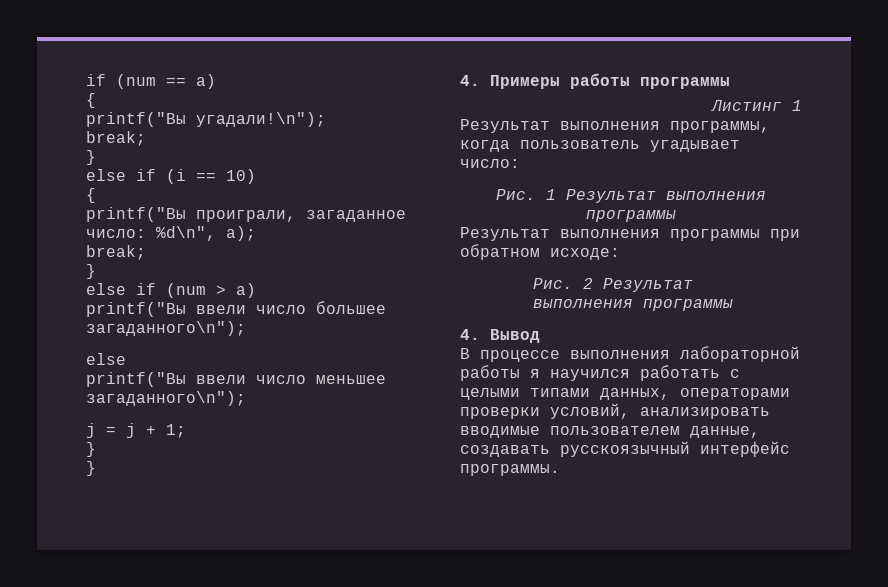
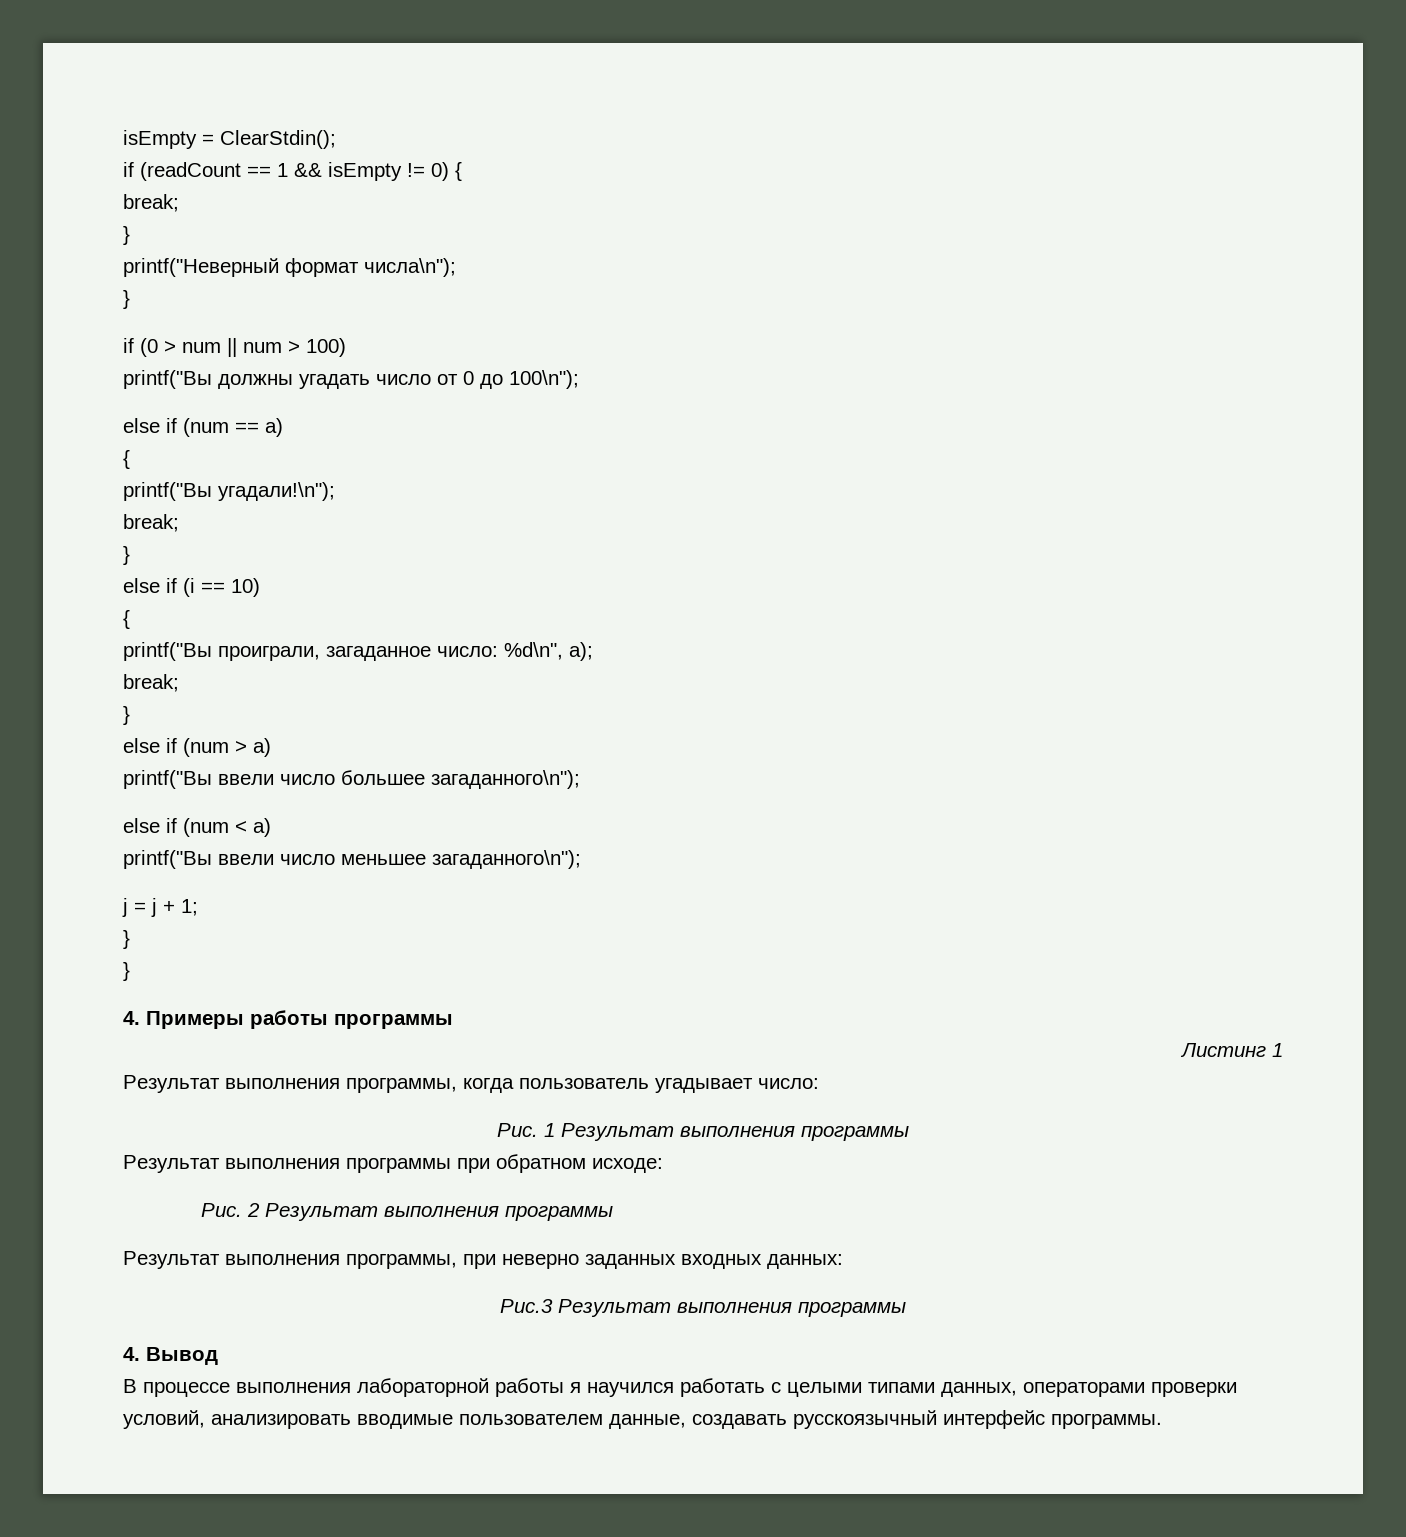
- if (num == a)
+ isEmpty = ClearStdin();
+ if (readCount == 1 && isEmpty != 0) {
+ break;
+ }
+ printf("Неверный формат числа\n");
+ }
+ if (0 > num || num > 100)
+ printf("Вы должны угадать число от 0 до 100\n");
+ else if (num == a)
  printf("Вы ввели число большее загаданного\n");
- else
+ else if (num < a)
+ Результат выполнения программы, при неверно заданных входных данных:
+ Рис.3 Результат выполнения программы

